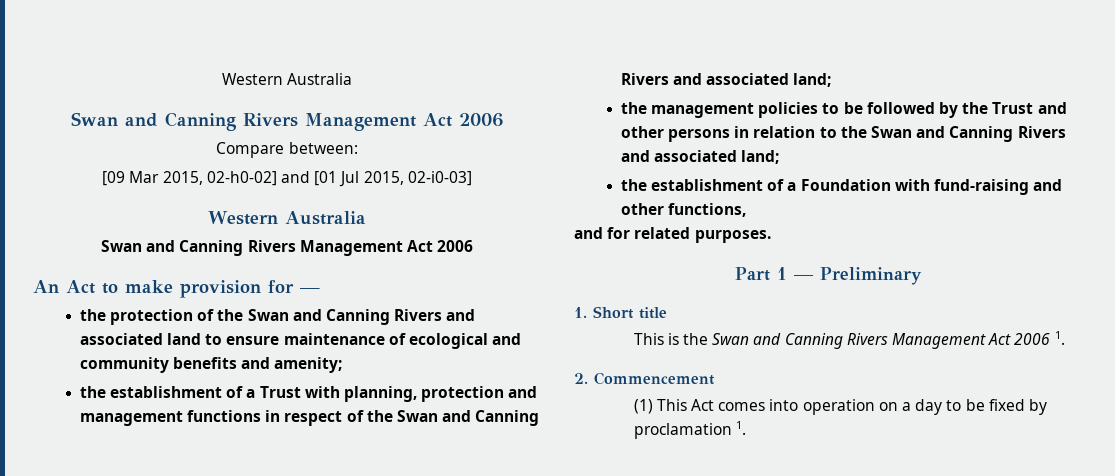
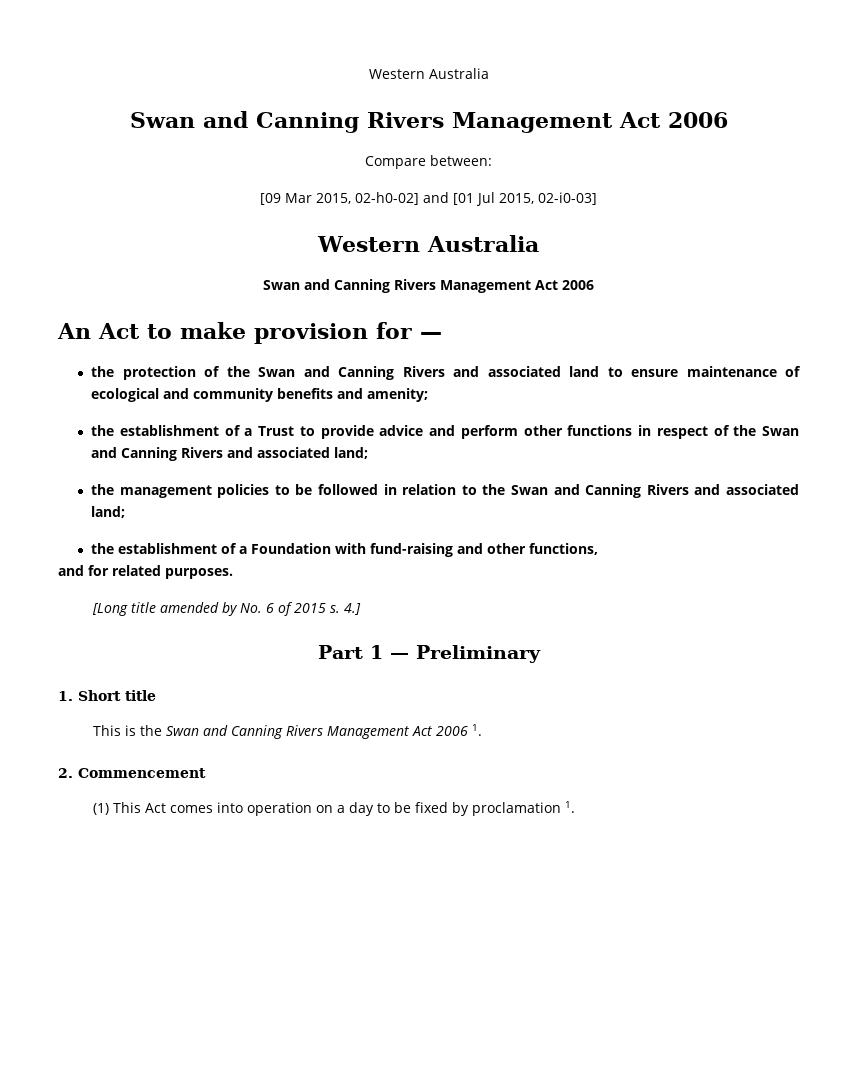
- the establishment of a Trust with planning, protection and management functions in respect of the Swan and Canning Rivers and associated land;
+ the establishment of a Trust to provide advice and perform other functions in respect of the Swan and Canning Rivers and associated land;
- the management policies to be followed by the Trust and other persons in relation to the Swan and Canning Rivers and associated land;
+ the management policies to be followed in relation to the Swan and Canning Rivers and associated land;
+ [Long title amended by No. 6 of 2015 s. 4.]

